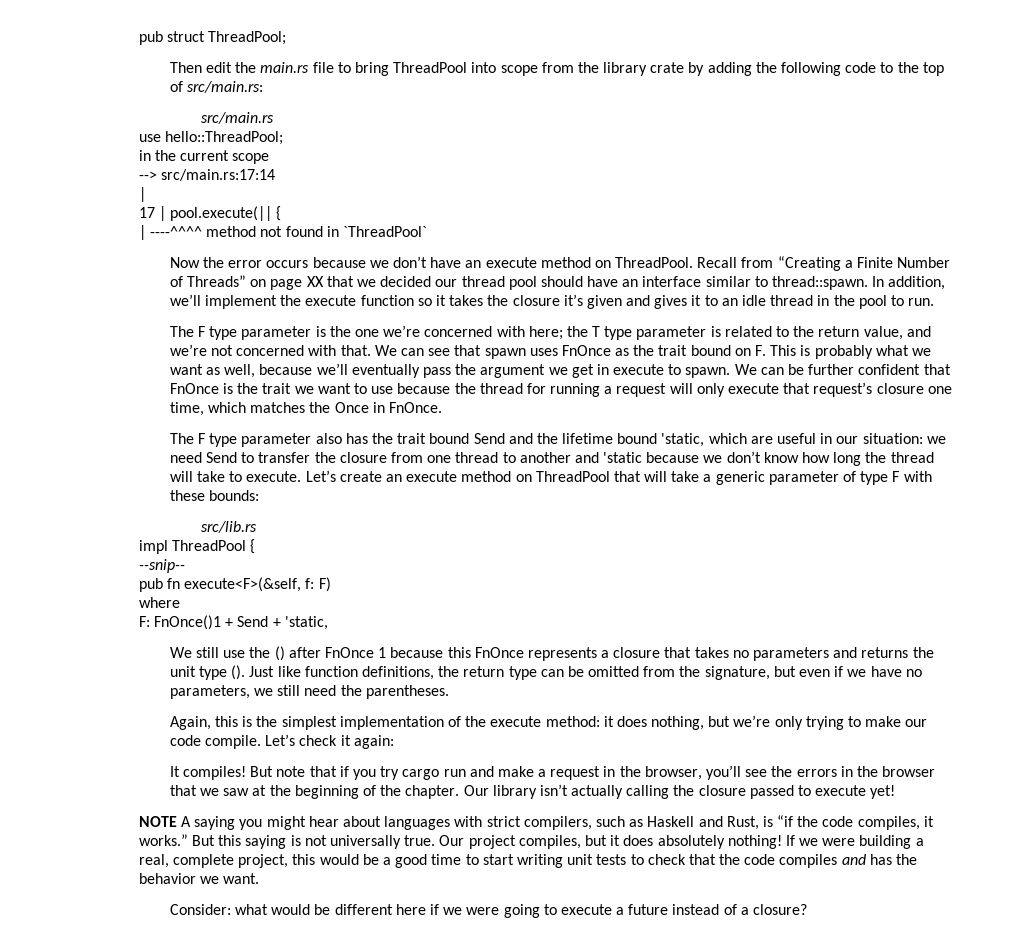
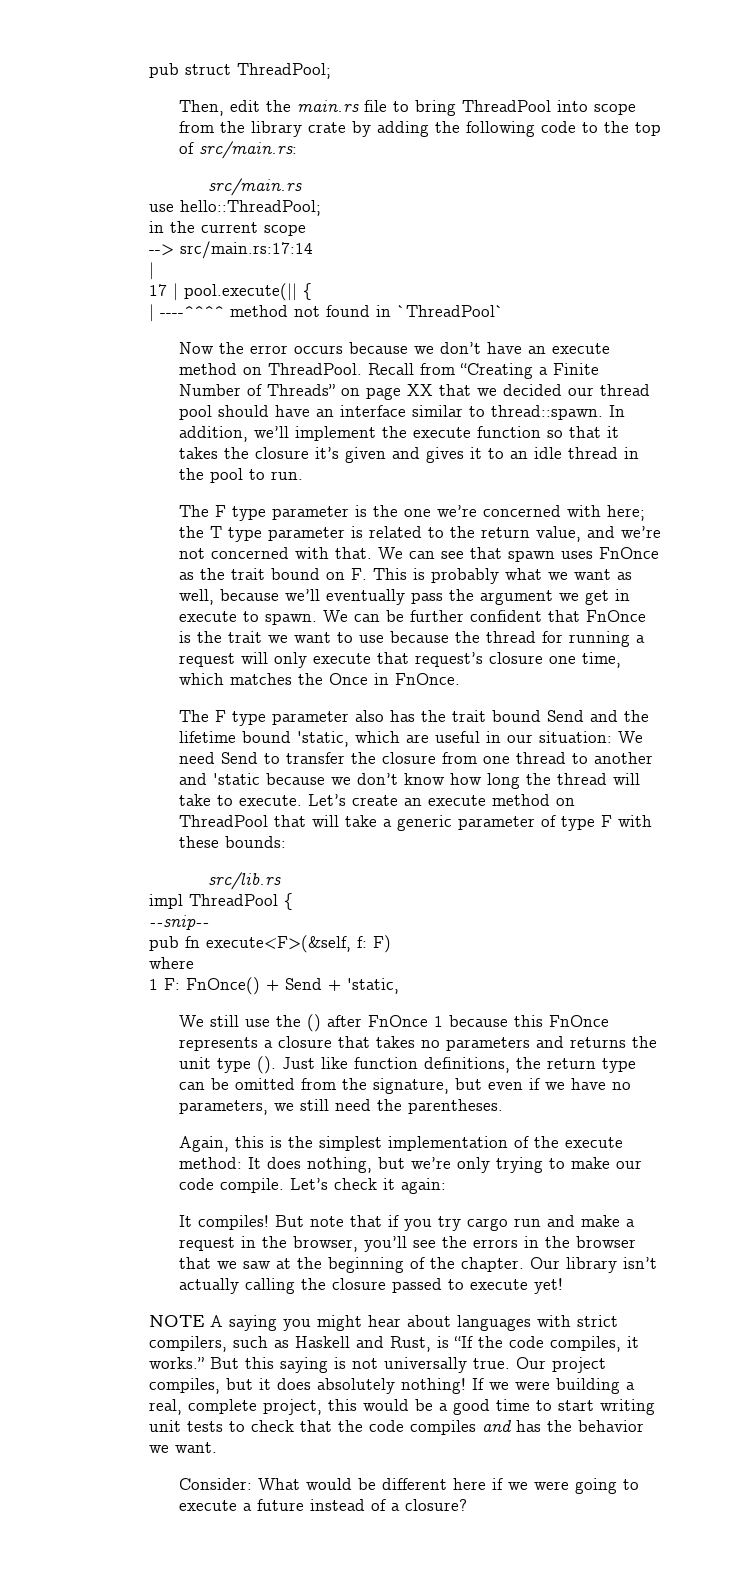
- Then edit the main.rs file to bring ThreadPool into scope from the library crate by adding the following code to the top of src/main.rs:
+ Then, edit the main.rs file to bring ThreadPool into scope from the library crate by adding the following code to the top of src/main.rs:
- In addition, we’ll implement the execute function so it takes the closure it’s given and gives it to an idle thread in the pool to run.
+ In addition, we’ll implement the execute function so that it takes the closure it’s given and gives it to an idle thread in the pool to run.
- The F type parameter also has the trait bound Send and the lifetime bound 'static, which are useful in our situation: we need Send to transfer the closure from one thread to another and 'static because we don’t know how long the thread will take to execute.
+ The F type parameter also has the trait bound Send and the lifetime bound 'static, which are useful in our situation: We need Send to transfer the closure from one thread to another and 'static because we don’t know how long the thread will take to execute.
- F: FnOnce()1 + Send + 'static,
+ 1 F: FnOnce() + Send + 'static,
- Again, this is the simplest implementation of the execute method: it does nothing, but we’re only trying to make our code compile.
+ Again, this is the simplest implementation of the execute method: It does nothing, but we’re only trying to make our code compile.
- NOTE A saying you might hear about languages with strict compilers, such as Haskell and Rust, is “if the code compiles, it works.”
+ NOTE A saying you might hear about languages with strict compilers, such as Haskell and Rust, is “If the code compiles, it works.”
- Consider: what would be different here if we were going to execute a future instead of a closure?
+ Consider: What would be different here if we were going to execute a future instead of a closure?

